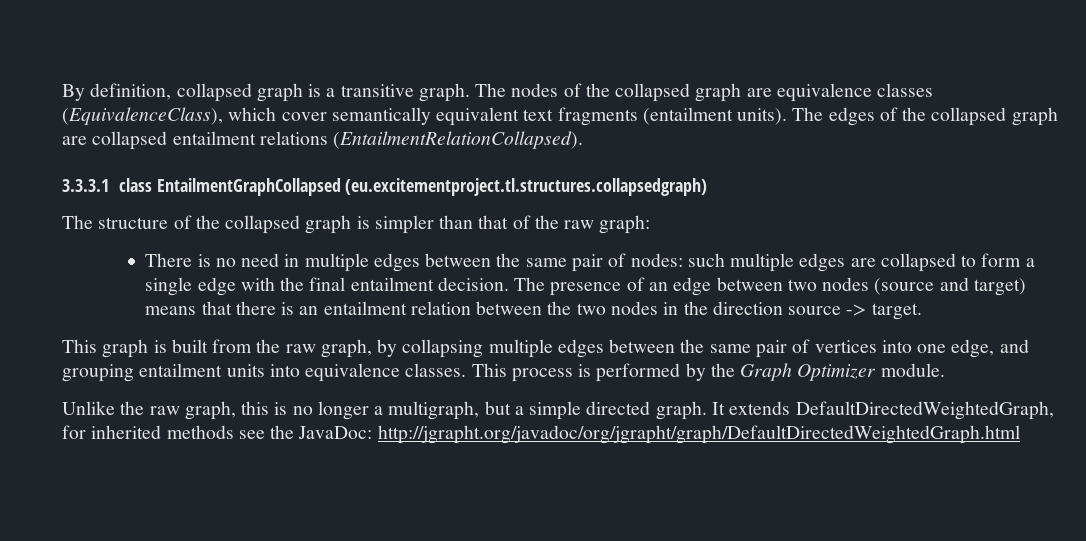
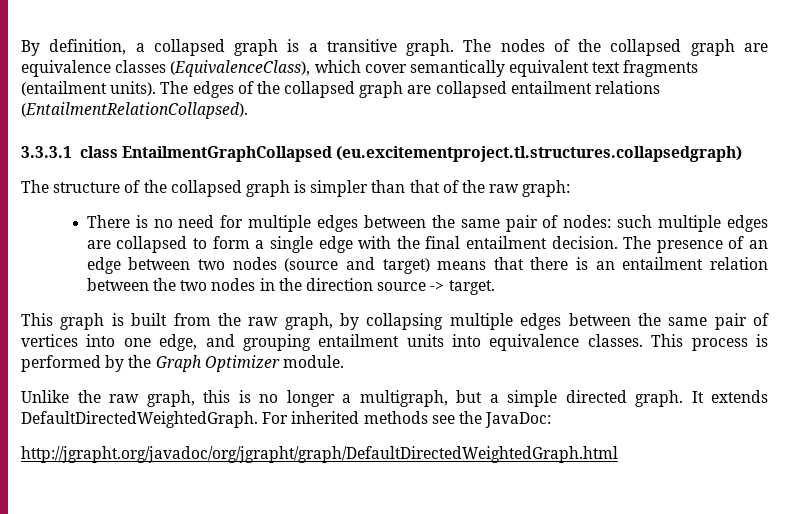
- By definition, collapsed graph is a transitive graph.
+ By definition, a collapsed graph is a transitive graph.
- There is no need in multiple edges between the same pair of nodes: such multiple edges are collapsed to form a single edge with the final entailment decision.
+ There is no need for multiple edges between the same pair of nodes: such multiple edges are collapsed to form a single edge with the final entailment decision.
- It extends DefaultDirectedWeightedGraph, for inherited methods see the JavaDoc: http://jgrapht.org/javadoc/org/jgrapht/graph/DefaultDirectedWeightedGraph.html
+ It extends DefaultDirectedWeightedGraph. For inherited methods see the JavaDoc:
+ http://jgrapht.org/javadoc/org/jgrapht/graph/DefaultDirectedWeightedGraph.html

